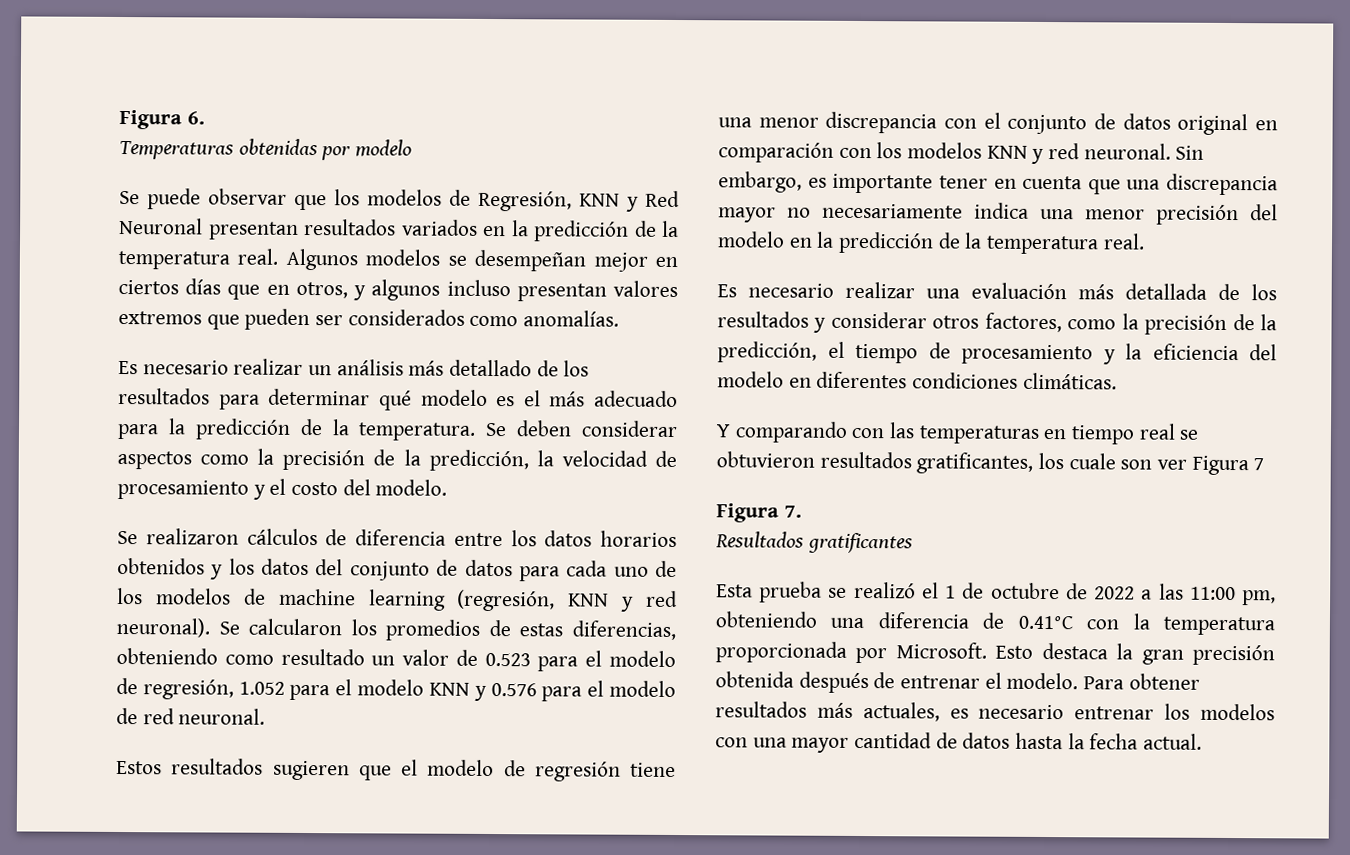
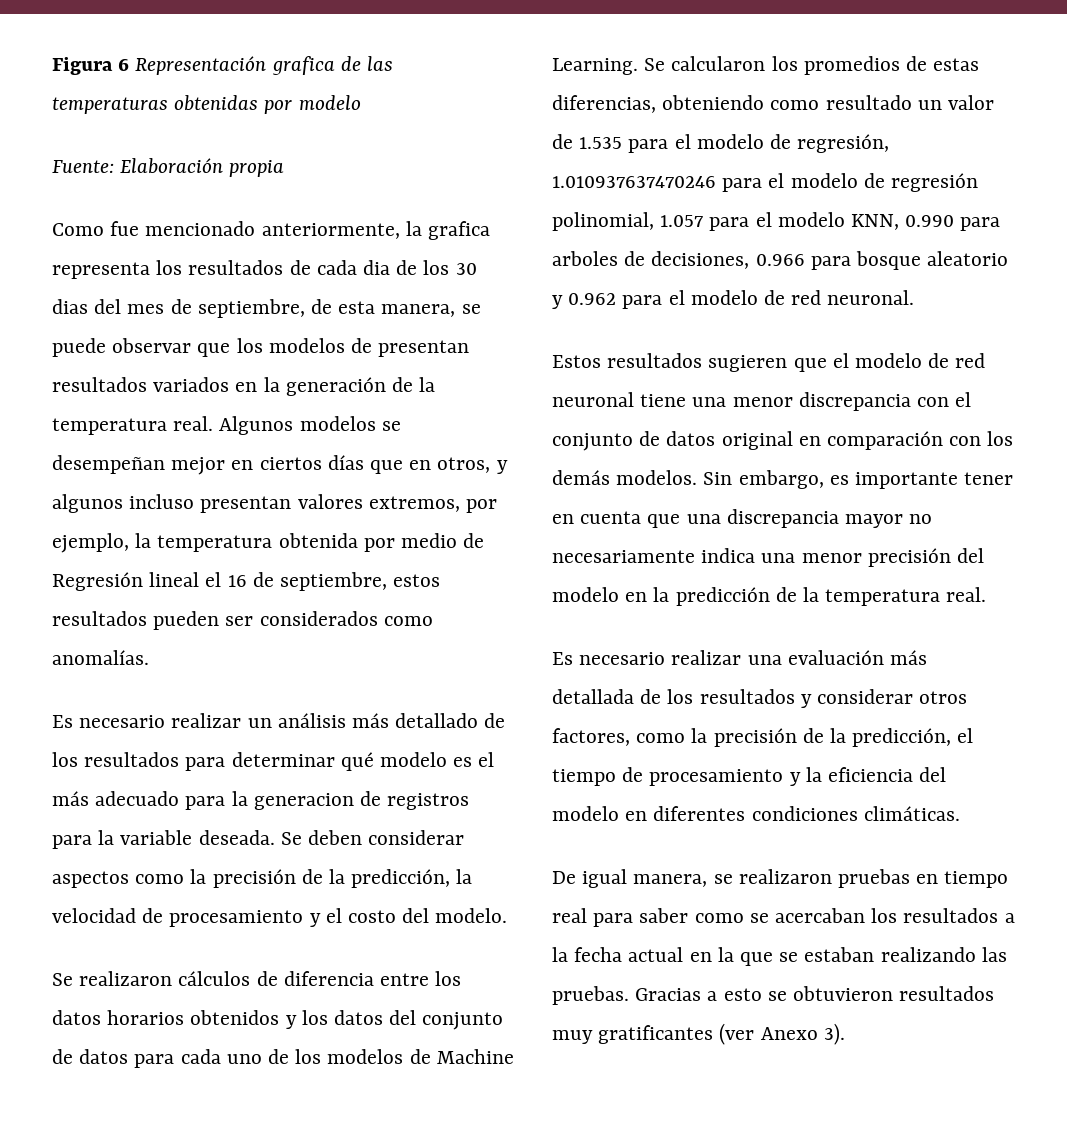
- Figura 6.
- Temperaturas obtenidas por modelo
- Se puede observar que los modelos de Regresión, KNN y Red Neuronal presentan resultados variados en la predicción de la temperatura real.
+ Figura 6 Representación grafica de las temperaturas obtenidas por modelo
+ Fuente: Elaboración propia
+ Como fue mencionado anteriormente, la grafica representa los resultados de cada dia de los 30 dias del mes de septiembre, de esta manera, se puede observar que los modelos de presentan resultados variados en la generación de la temperatura real.
- Algunos modelos se desempeñan mejor en ciertos días que en otros, y algunos incluso presentan valores extremos que pueden ser considerados como anomalías.
+ Algunos modelos se desempeñan mejor en ciertos días que en otros, y algunos incluso presentan valores extremos, por ejemplo, la temperatura obtenida por medio de Regresión lineal el 16 de septiembre, estos resultados pueden ser considerados como anomalías.
- Es necesario realizar un análisis más detallado de los resultados para determinar qué modelo es el más adecuado para la predicción de la temperatura.
+ Es necesario realizar un análisis más detallado de los resultados para determinar qué modelo es el más adecuado para la generacion de registros para la variable deseada.
- Se realizaron cálculos de diferencia entre los datos horarios obtenidos y los datos del conjunto de datos para cada uno de los modelos de machine learning (regresión, KNN y red neuronal).
+ Se realizaron cálculos de diferencia entre los datos horarios obtenidos y los datos del conjunto de datos para cada uno de los modelos de Machine Learning.
- Se calcularon los promedios de estas diferencias, obteniendo como resultado un valor de 0.523 para el modelo de regresión, 1.052 para el modelo KNN y 0.576 para el modelo de red neuronal.
+ Se calcularon los promedios de estas diferencias, obteniendo como resultado un valor de 1.535 para el modelo de regresión, 1.010937637470246 para el modelo de regresión polinomial, 1.057 para el modelo KNN, 0.990 para arboles de decisiones, 0.966 para bosque aleatorio y 0.962 para el modelo de red neuronal.
- Estos resultados sugieren que el modelo de regresión tiene una menor discrepancia con el conjunto de datos original en comparación con los modelos KNN y red neuronal.
+ Estos resultados sugieren que el modelo de red neuronal tiene una menor discrepancia con el conjunto de datos original en comparación con los demás modelos.
- Y comparando con las temperaturas en tiempo real se obtuvieron resultados gratificantes, los cuale son ver Figura 7
- Figura 7.
- Resultados gratificantes
- Esta prueba se realizó el 1 de octubre de 2022 a las 11:00 pm, obteniendo una diferencia de 0.41°C con la temperatura proporcionada por Microsoft. Esto destaca la gran precisión obtenida después de entrenar el modelo. Para obtener resultados más actuales, es necesario entrenar los modelos con una mayor cantidad de datos hasta la fecha actual.
+ De igual manera, se realizaron pruebas en tiempo real para saber como se acercaban los resultados a la fecha actual en la que se estaban realizando las pruebas. Gracias a esto se obtuvieron resultados muy gratificantes (ver Anexo 3).

